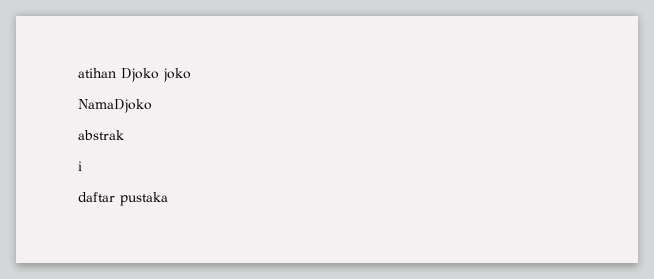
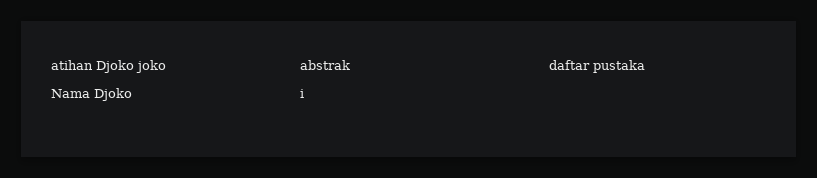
- NamaDjoko
+ Nama Djoko

